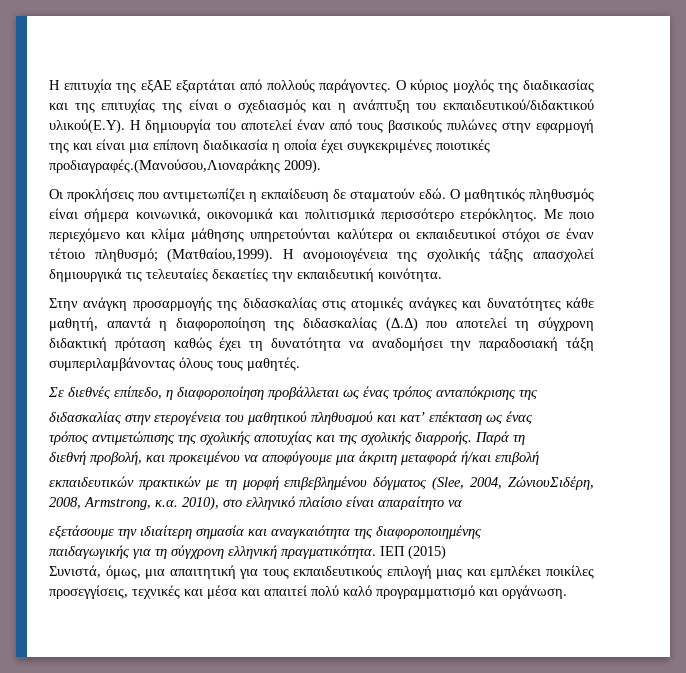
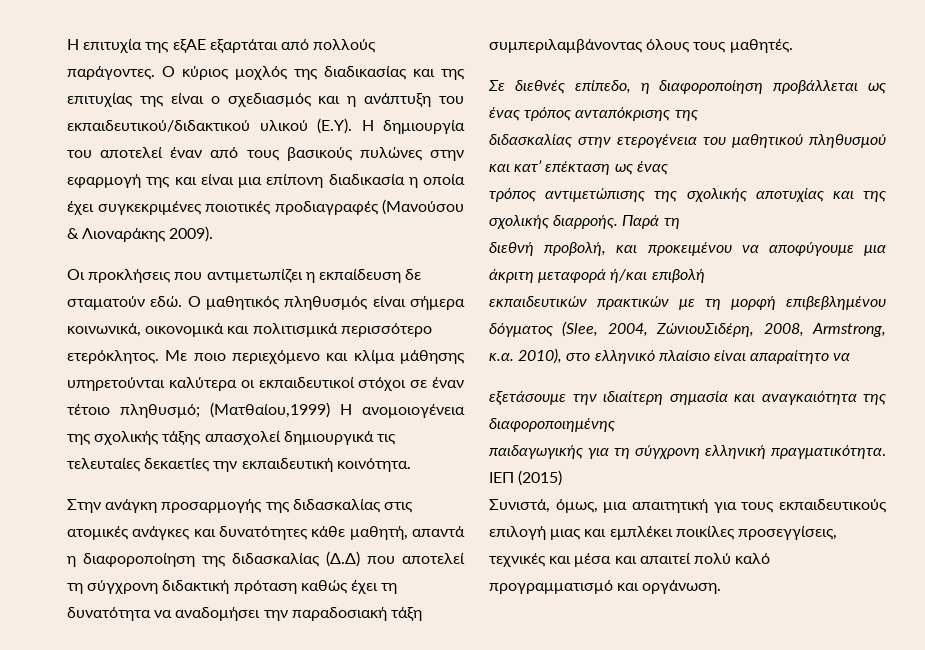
- Ο κύριος μοχλός της διαδικασίας και της επιτυχίας της είναι ο σχεδιασμός και η ανάπτυξη του εκπαιδευτικού/διδακτικού υλικού(Ε.Υ). Η δημιουργία του αποτελεί έναν από τους βασικούς πυλώνες στην εφαρμογή της και είναι μια επίπονη διαδικασία η οποία έχει συγκεκριμένες ποιοτικές προδιαγραφές.(Μανούσου,Λιοναράκης 2009).
+ Ο κύριος μοχλός της διαδικασίας και της επιτυχίας της είναι ο σχεδιασμός και η ανάπτυξη του εκπαιδευτικού/διδακτικού υλικού (Ε.Υ). Η δημιουργία του αποτελεί έναν από τους βασικούς πυλώνες στην εφαρμογή της και είναι μια επίπονη διαδικασία η οποία έχει συγκεκριμένες ποιοτικές προδιαγραφές (Μανούσου & Λιοναράκης 2009).
- Με ποιο περιεχόμενο και κλίμα μάθησης υπηρετούνται καλύτερα οι εκπαιδευτικοί στόχοι σε έναν τέτοιο πληθυσμό; (Ματθαίου,1999). Η ανομοιογένεια της σχολικής τάξης απασχολεί δημιουργικά τις τελευταίες δεκαετίες την εκπαιδευτική κοινότητα.
+ Με ποιο περιεχόμενο και κλίμα μάθησης υπηρετούνται καλύτερα οι εκπαιδευτικοί στόχοι σε έναν τέτοιο πληθυσμό; (Ματθαίου,1999) Η ανομοιογένεια της σχολικής τάξης απασχολεί δημιουργικά τις τελευταίες δεκαετίες την εκπαιδευτική κοινότητα.

